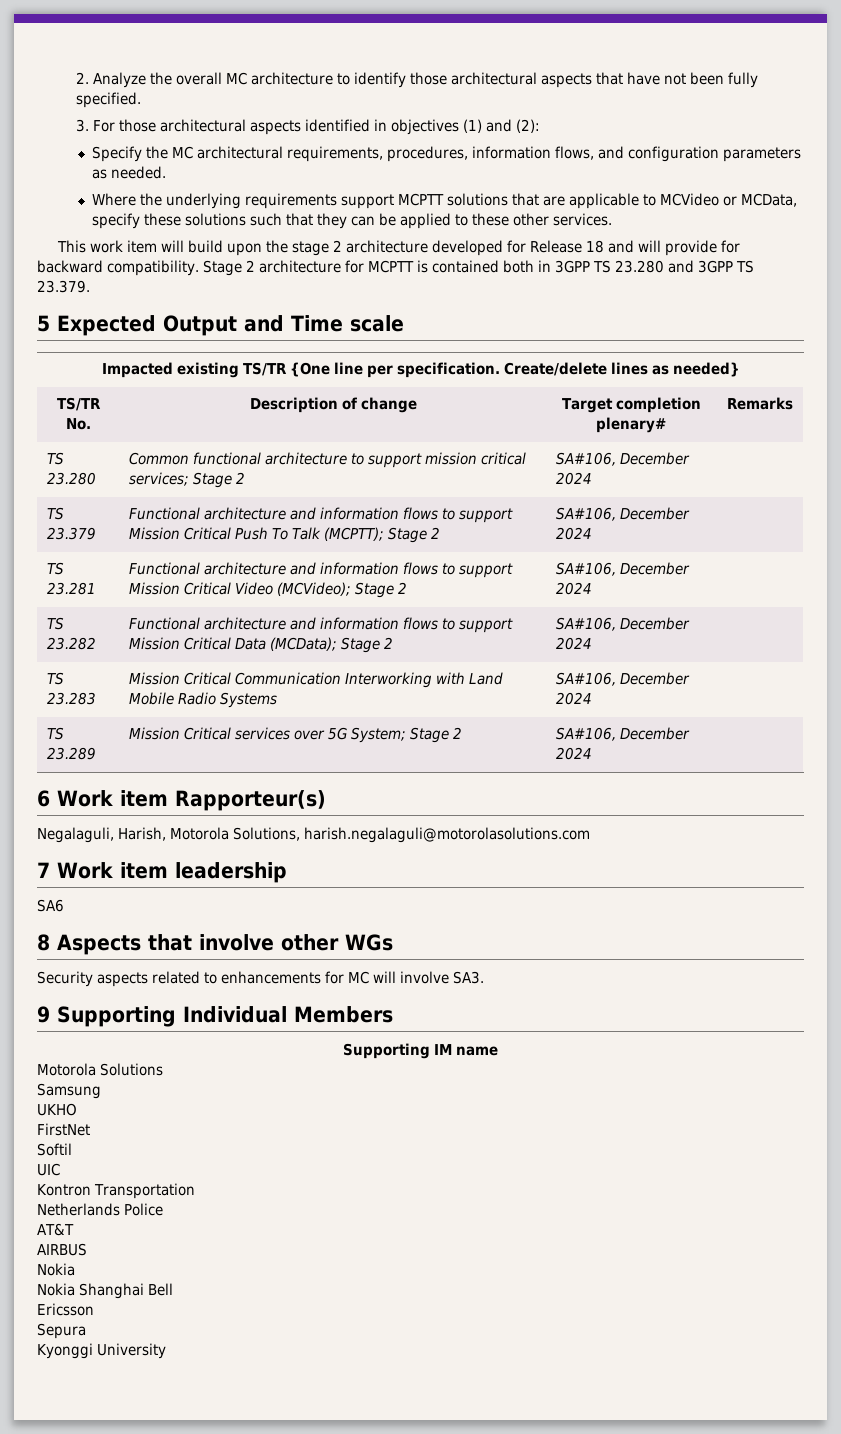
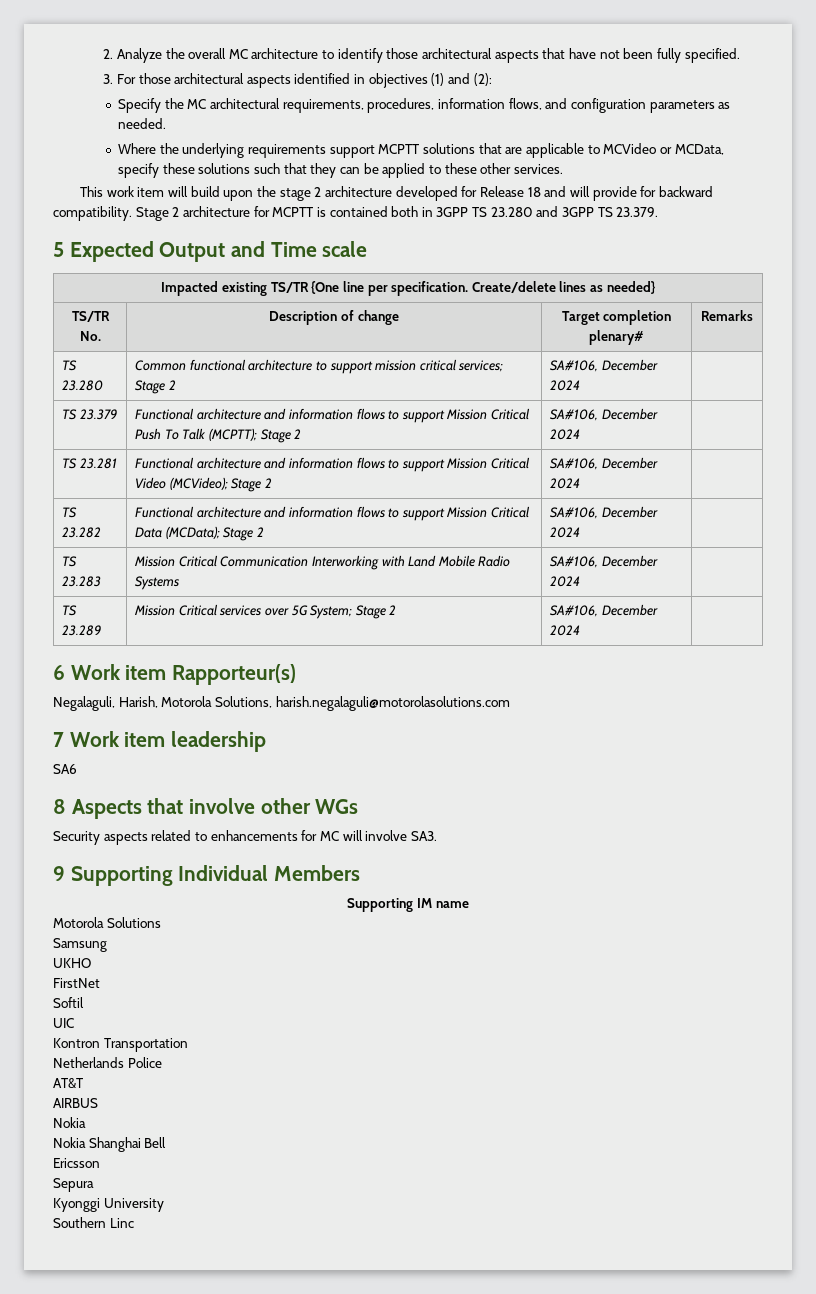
+ Southern Linc

